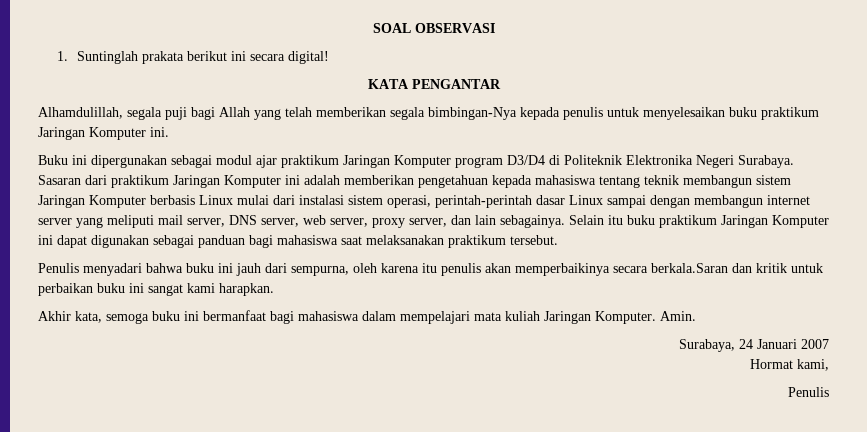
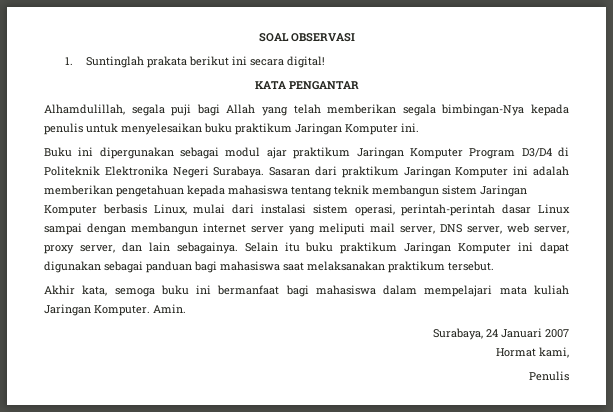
- Buku ini dipergunakan sebagai modul ajar praktikum Jaringan Komputer program D3/D4 di Politeknik Elektronika Negeri Surabaya.
+ Buku ini dipergunakan sebagai modul ajar praktikum Jaringan Komputer Program D3/D4 di Politeknik Elektronika Negeri Surabaya.
- Sasaran dari praktikum Jaringan Komputer ini adalah memberikan pengetahuan kepada mahasiswa tentang teknik membangun sistem Jaringan Komputer berbasis Linux mulai dari instalasi sistem operasi, perintah-perintah dasar Linux sampai dengan membangun internet server yang meliputi mail server, DNS server, web server, proxy server, dan lain sebagainya.
+ Sasaran dari praktikum Jaringan Komputer ini adalah memberikan pengetahuan kepada mahasiswa tentang teknik membangun sistem Jaringan Komputer berbasis Linux, mulai dari instalasi sistem operasi, perintah-perintah dasar Linux sampai dengan membangun internet server yang meliputi mail server, DNS server, web server, proxy server, dan lain sebagainya.
- Penulis menyadari bahwa buku ini jauh dari sempurna, oleh karena itu penulis akan memperbaikinya secara berkala.Saran dan kritik untuk perbaikan buku ini sangat kami harapkan.

